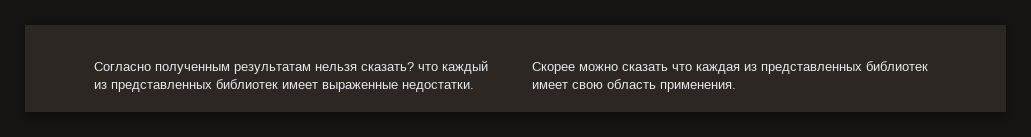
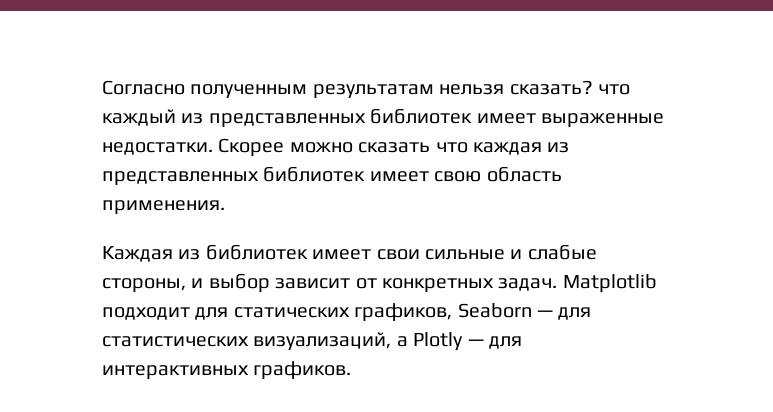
+ Каждая из библиотек имеет свои сильные и слабые стороны, и выбор зависит от конкретных задач. Matplotlib подходит для статических графиков, Seaborn — для статистических визуализаций, а Plotly — для интерактивных графиков.

